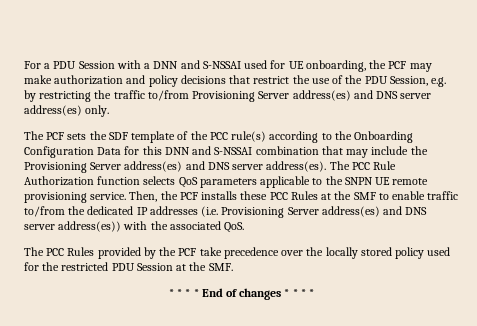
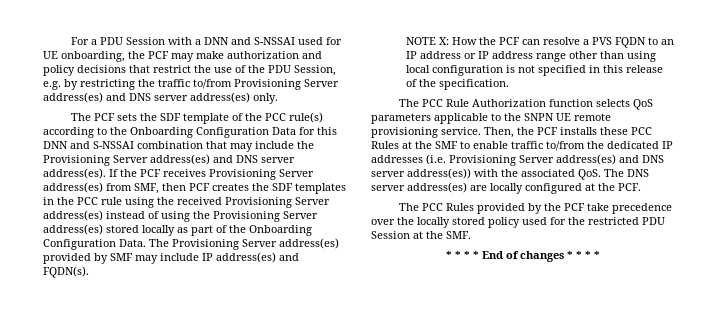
- The PCF sets the SDF template of the PCC rule(s) according to the Onboarding Configuration Data for this DNN and S-NSSAI combination that may include the Provisioning Server address(es) and DNS server address(es). The PCC Rule Authorization function selects QoS parameters applicable to the SNPN UE remote provisioning service.
+ The PCF sets the SDF template of the PCC rule(s) according to the Onboarding Configuration Data for this DNN and S-NSSAI combination that may include the Provisioning Server address(es) and DNS server address(es). If the PCF receives Provisioning Server address(es) from SMF, then PCF creates the SDF templates in the PCC rule using the received Provisioning Server address(es) instead of using the Provisioning Server address(es) stored locally as part of the Onboarding Configuration Data. The Provisioning Server address(es) provided by SMF may include IP address(es) and FQDN(s).
+ NOTE X: How the PCF can resolve a PVS FQDN to an IP address or IP address range other than using local configuration is not specified in this release of the specification.
+ The PCC Rule Authorization function selects QoS parameters applicable to the SNPN UE remote provisioning service.
- Then, the PCF installs these PCC Rules at the SMF to enable traffic to/from the dedicated IP addresses (i.e. Provisioning Server address(es) and DNS server address(es)) with the associated QoS.
+ Then, the PCF installs these PCC Rules at the SMF to enable traffic to/from the dedicated IP addresses (i.e. Provisioning Server address(es) and DNS server address(es)) with the associated QoS. The DNS server address(es) are locally configured at the PCF.

